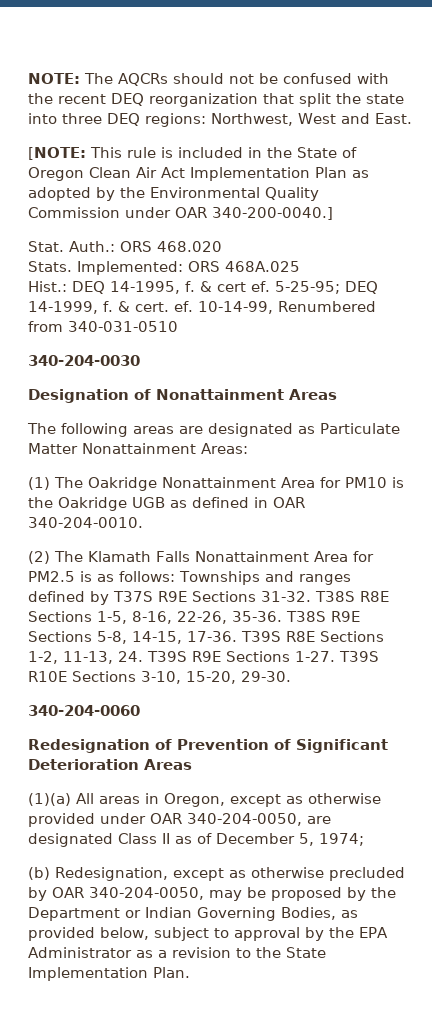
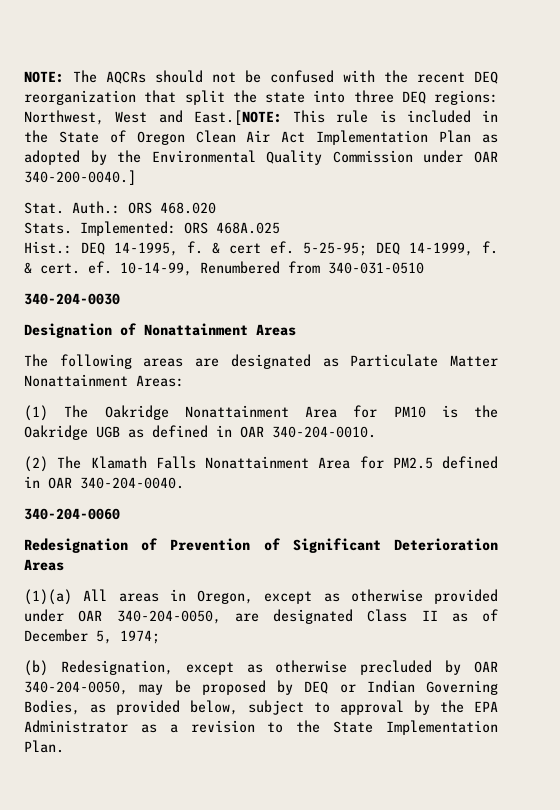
- NOTE: The AQCRs should not be confused with the recent DEQ reorganization that split the state into three DEQ regions: Northwest, West and East.
- [NOTE: This rule is included in the State of Oregon Clean Air Act Implementation Plan as adopted by the Environmental Quality Commission under OAR 340-200-0040.]
+ NOTE: The AQCRs should not be confused with the recent DEQ reorganization that split the state into three DEQ regions: Northwest, West and East.[NOTE: This rule is included in the State of Oregon Clean Air Act Implementation Plan as adopted by the Environmental Quality Commission under OAR 340-200-0040.]
- (2) The Klamath Falls Nonattainment Area for PM2.5 is as follows: Townships and ranges defined by T37S R9E Sections 31-32. T38S R8E Sections 1-5, 8-16, 22-26, 35-36. T38S R9E Sections 5-8, 14-15, 17-36. T39S R8E Sections 1-2, 11-13, 24. T39S R9E Sections 1-27. T39S R10E Sections 3-10, 15-20, 29-30.
+ (2) The Klamath Falls Nonattainment Area for PM2.5 defined in OAR 340-204-0040.
- (b) Redesignation, except as otherwise precluded by OAR 340-204-0050, may be proposed by the Department or Indian Governing Bodies, as provided below, subject to approval by the EPA Administrator as a revision to the State Implementation Plan.
+ (b) Redesignation, except as otherwise precluded by OAR 340-204-0050, may be proposed by DEQ or Indian Governing Bodies, as provided below, subject to approval by the EPA Administrator as a revision to the State Implementation Plan.

